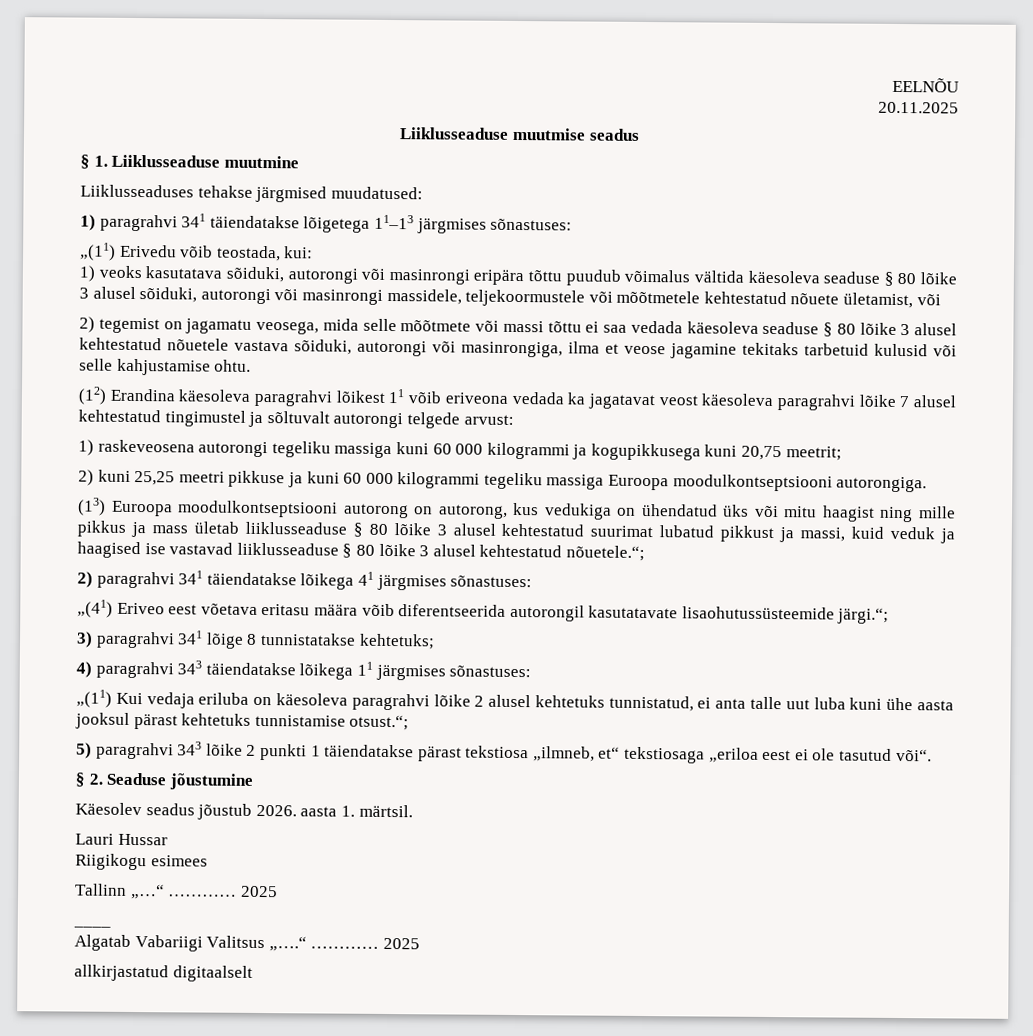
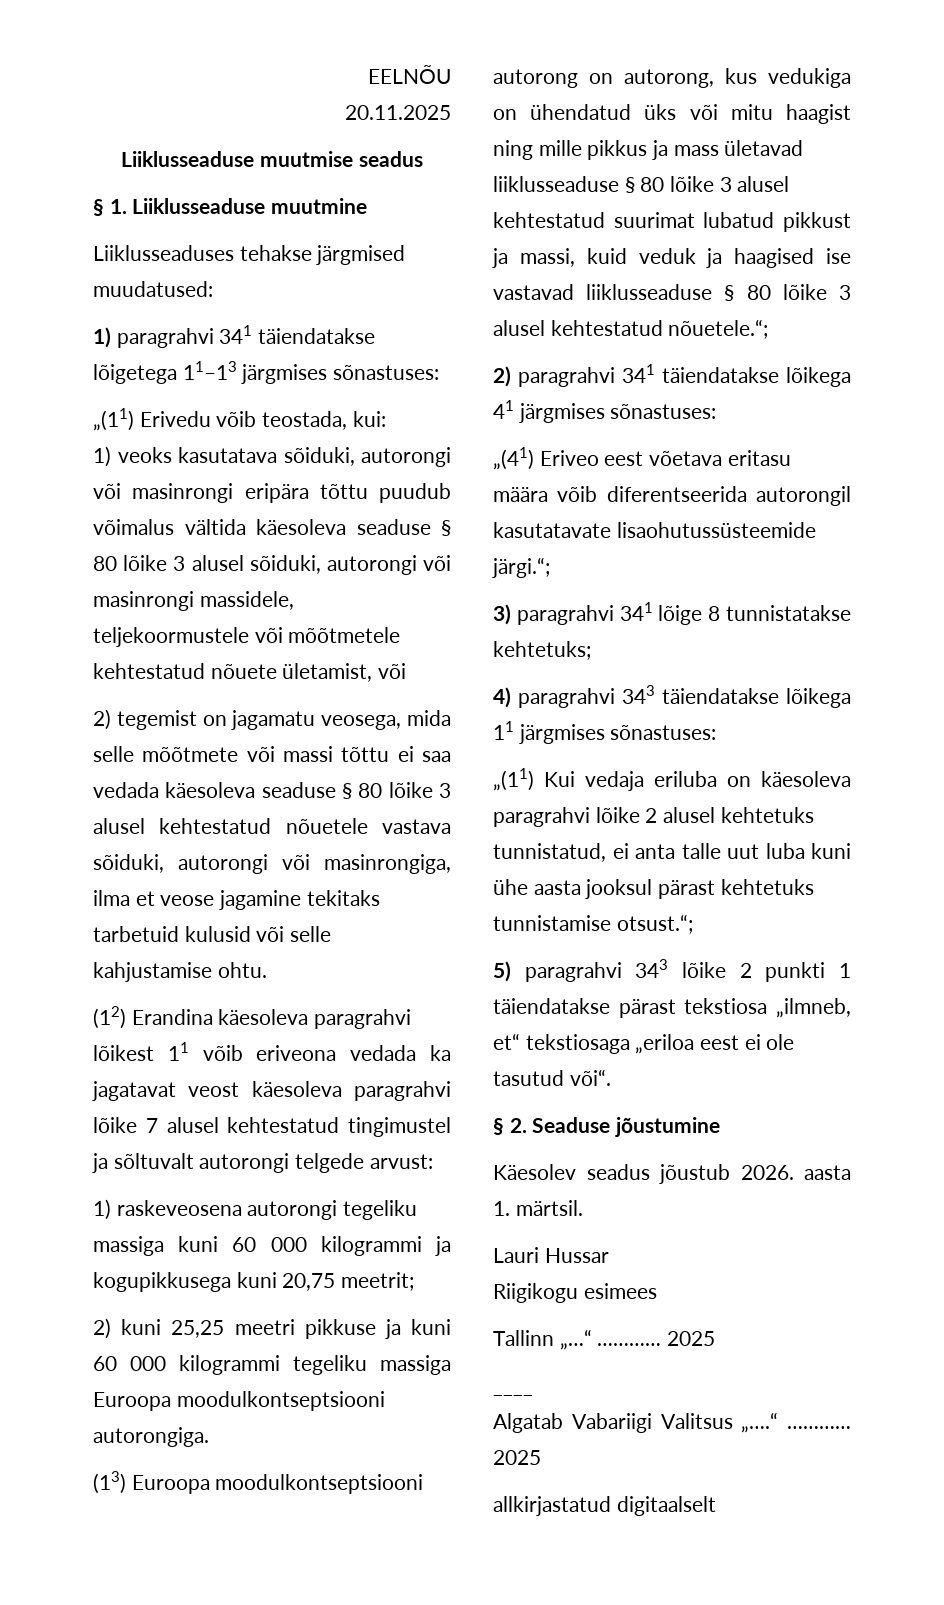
- (13) Euroopa moodulkontseptsiooni autorong on autorong, kus vedukiga on ühendatud üks või mitu haagist ning mille pikkus ja mass ületab liiklusseaduse § 80 lõike 3 alusel kehtestatud suurimat lubatud pikkust ja massi, kuid veduk ja haagised ise vastavad liiklusseaduse § 80 lõike 3 alusel kehtestatud nõuetele.“;
+ (13) Euroopa moodulkontseptsiooni autorong on autorong, kus vedukiga on ühendatud üks või mitu haagist ning mille pikkus ja mass ületavad liiklusseaduse § 80 lõike 3 alusel kehtestatud suurimat lubatud pikkust ja massi, kuid veduk ja haagised ise vastavad liiklusseaduse § 80 lõike 3 alusel kehtestatud nõuetele.“;

